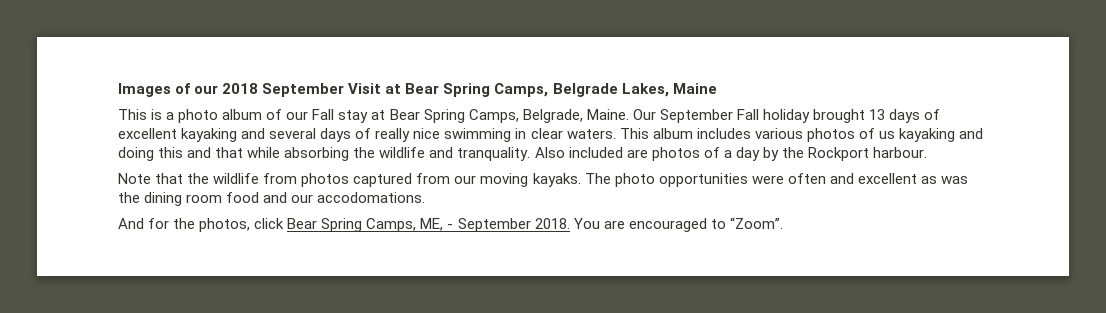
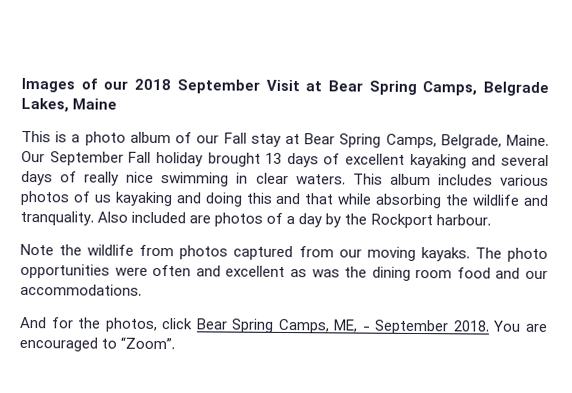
- Note that the wildlife from photos captured from our moving kayaks.
+ Note the wildlife from photos captured from our moving kayaks.
- The photo opportunities were often and excellent as was the dining room food and our accodomations.
+ The photo opportunities were often and excellent as was the dining room food and our accommodations.

